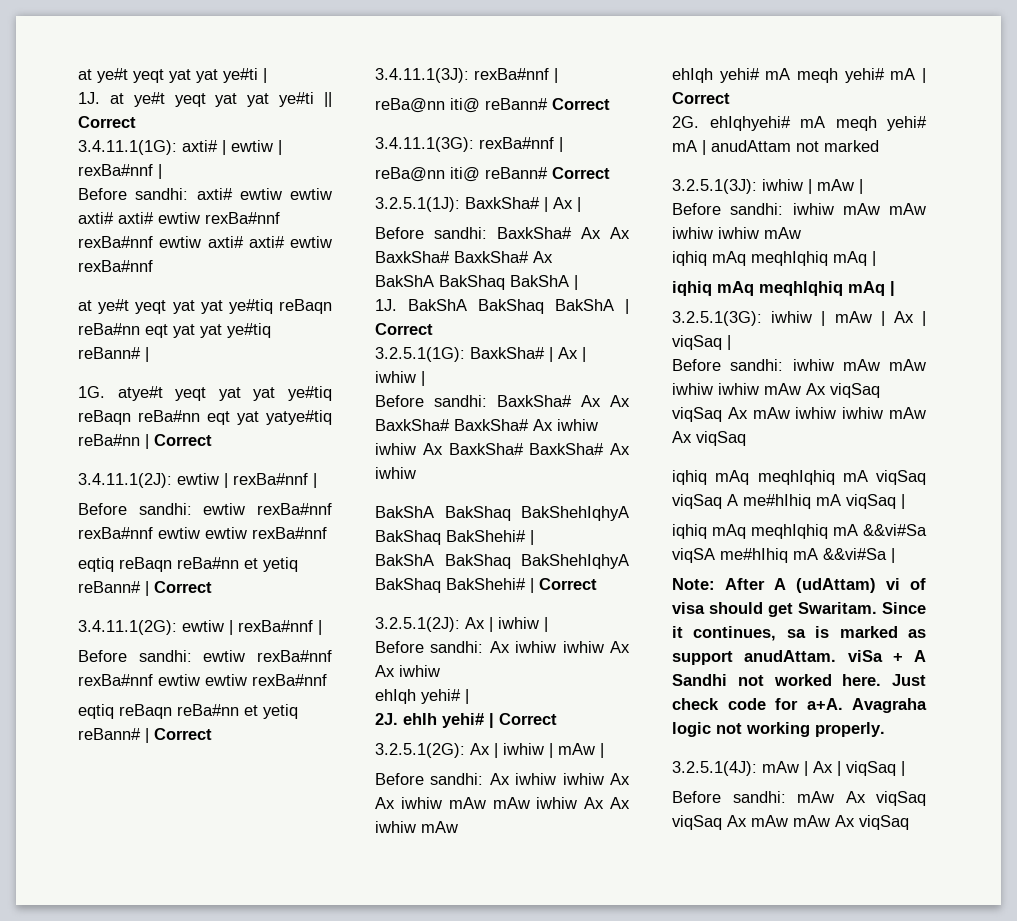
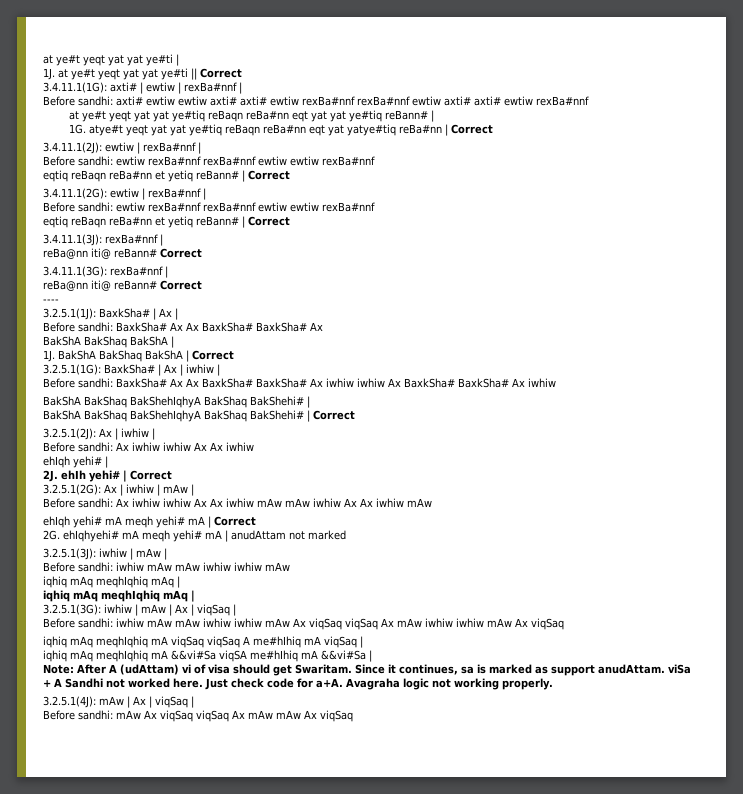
+ ----

